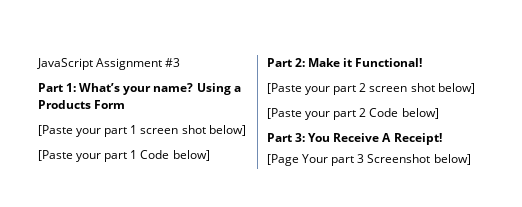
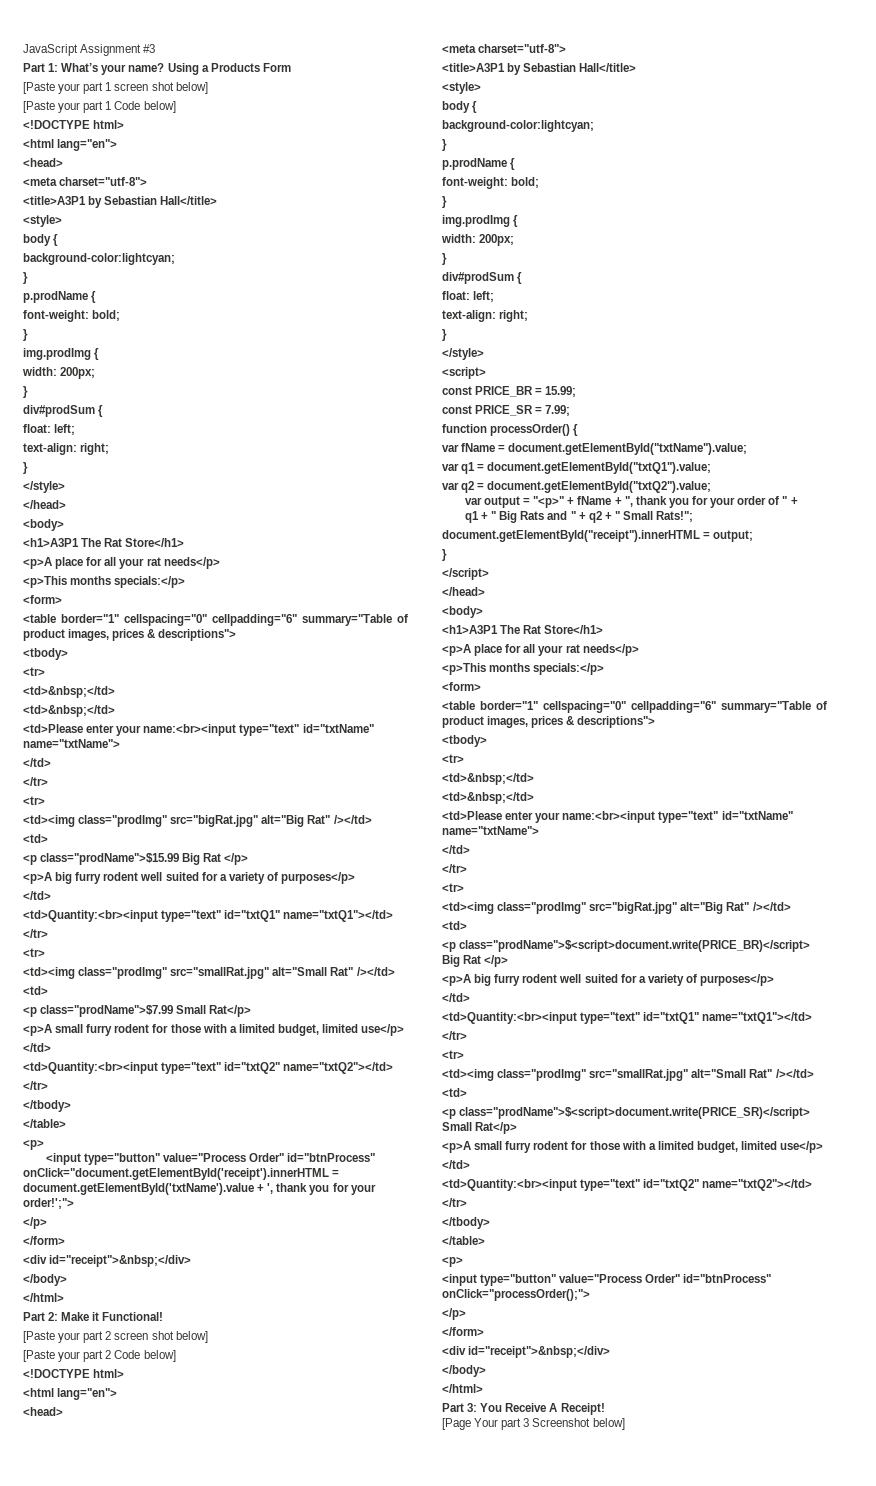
  [Paste your part 1 Code below]
+ <!DOCTYPE html>
+ <html lang="en">
+ <head>
+ <meta charset="utf-8">
+ <title>A3P1 by Sebastian Hall</title>
+ <style>
+ body {
+ background-color:lightcyan;
+ }
+ p.prodName {
+ font-weight: bold;
+ }
+ img.prodImg {
+ width: 200px;
+ }
+ div#prodSum {
+ float: left;
+ text-align: right;
+ }
+ </style>
+ </head>
+ <body>
+ <h1>A3P1 The Rat Store</h1>
+ <p>A place for all your rat needs</p>
+ <p>This months specials:</p>
+ <form>
+ <table border="1" cellspacing="0" cellpadding="6" summary="Table of product images, prices & descriptions">
+ <tbody>
+ <tr>
+ <td>&nbsp;</td>
+ <td>&nbsp;</td>
+ <td>Please enter your name:<br><input type="text" id="txtName" name="txtName">
+ </td>
+ </tr>
+ <tr>
+ <td><img class="prodImg" src="bigRat.jpg" alt="Big Rat" /></td>
+ <td>
+ <p class="prodName">$15.99 Big Rat </p>
+ <p>A big furry rodent well suited for a variety of purposes</p>
+ </td>
+ <td>Quantity:<br><input type="text" id="txtQ1" name="txtQ1"></td>
+ </tr>
+ <tr>
+ <td><img class="prodImg" src="smallRat.jpg" alt="Small Rat" /></td>
+ <td>
+ <p class="prodName">$7.99 Small Rat</p>
+ <p>A small furry rodent for those with a limited budget, limited use</p>
+ </td>
+ <td>Quantity:<br><input type="text" id="txtQ2" name="txtQ2"></td>
+ </tr>
+ </tbody>
+ </table>
+ <p>
+ <input type="button" value="Process Order" id="btnProcess" onClick="document.getElementById('receipt').innerHTML = document.getElementById('txtName').value + ', thank you for your order!';">
+ </p>
+ </form>
+ <div id="receipt">&nbsp;</div>
+ </body>
+ </html>
  [Paste your part 2 Code below]
+ <!DOCTYPE html>
+ <html lang="en">
+ <head>
+ <meta charset="utf-8">
+ <title>A3P1 by Sebastian Hall</title>
+ <style>
+ body {
+ background-color:lightcyan;
+ }
+ p.prodName {
+ font-weight: bold;
+ }
+ img.prodImg {
+ width: 200px;
+ }
+ div#prodSum {
+ float: left;
+ text-align: right;
+ }
+ </style>
+ <script>
+ const PRICE_BR = 15.99;
+ const PRICE_SR = 7.99;
+ function processOrder() {
+ var fName = document.getElementById("txtName").value;
+ var q1 = document.getElementById("txtQ1").value;
+ var q2 = document.getElementById("txtQ2").value;
+ var output = "<p>" + fName + ", thank you for your order of " +
+ q1 + " Big Rats and " + q2 + " Small Rats!";
+ document.getElementById("receipt").innerHTML = output;
+ }
+ </script>
+ </head>
+ <body>
+ <h1>A3P1 The Rat Store</h1>
+ <p>A place for all your rat needs</p>
+ <p>This months specials:</p>
+ <form>
+ <table border="1" cellspacing="0" cellpadding="6" summary="Table of product images, prices & descriptions">
+ <tbody>
+ <tr>
+ <td>&nbsp;</td>
+ <td>&nbsp;</td>
+ <td>Please enter your name:<br><input type="text" id="txtName" name="txtName">
+ </td>
+ </tr>
+ <tr>
+ <td><img class="prodImg" src="bigRat.jpg" alt="Big Rat" /></td>
+ <td>
+ <p class="prodName">$<script>document.write(PRICE_BR)</script> Big Rat </p>
+ <p>A big furry rodent well suited for a variety of purposes</p>
+ </td>
+ <td>Quantity:<br><input type="text" id="txtQ1" name="txtQ1"></td>
+ </tr>
+ <tr>
+ <td><img class="prodImg" src="smallRat.jpg" alt="Small Rat" /></td>
+ <td>
+ <p class="prodName">$<script>document.write(PRICE_SR)</script> Small Rat</p>
+ <p>A small furry rodent for those with a limited budget, limited use</p>
+ </td>
+ <td>Quantity:<br><input type="text" id="txtQ2" name="txtQ2"></td>
+ </tr>
+ </tbody>
+ </table>
+ <p>
+ <input type="button" value="Process Order" id="btnProcess" onClick="processOrder();">
+ </p>
+ </form>
+ <div id="receipt">&nbsp;</div>
+ </body>
+ </html>

